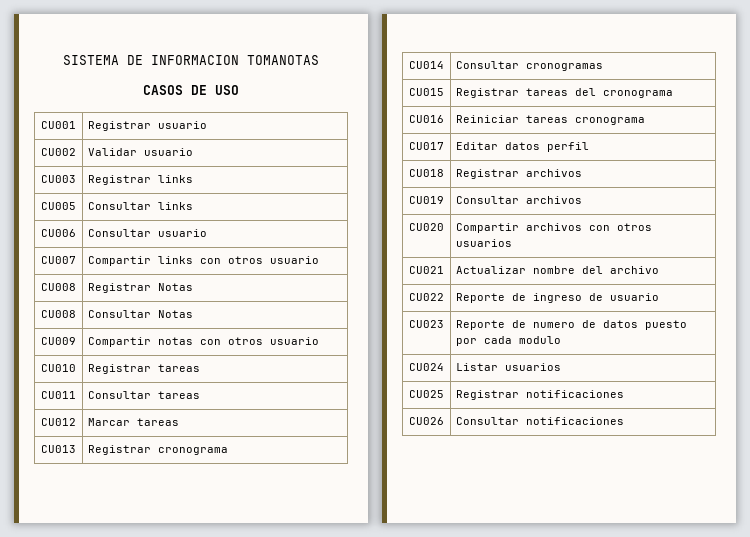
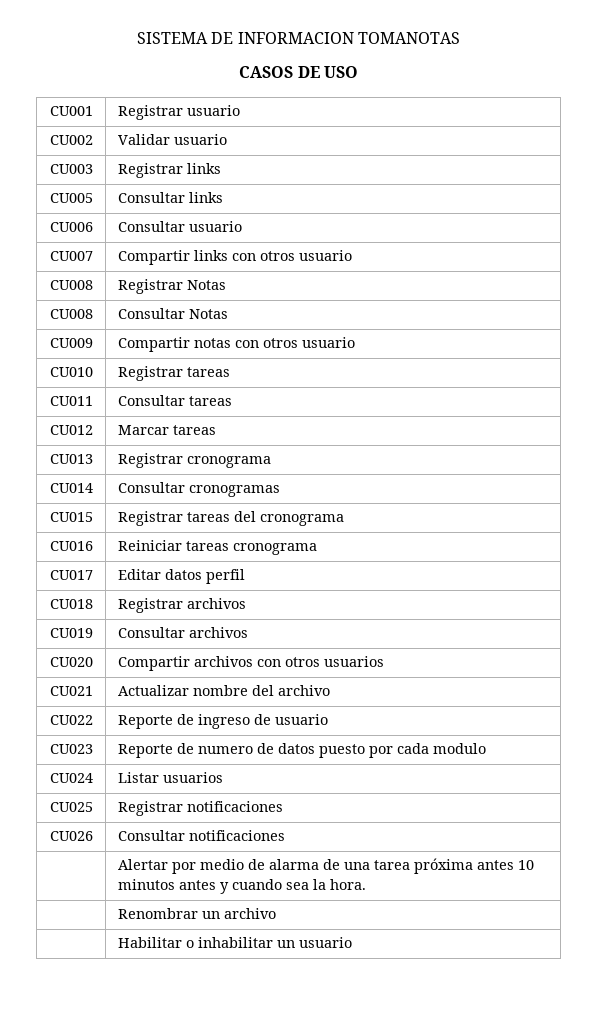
+ | Alertar por medio de alarma de una tarea próxima antes 10 minutos antes y cuando sea la hora.
+ | Renombrar un archivo
+ | Habilitar o inhabilitar un usuario

